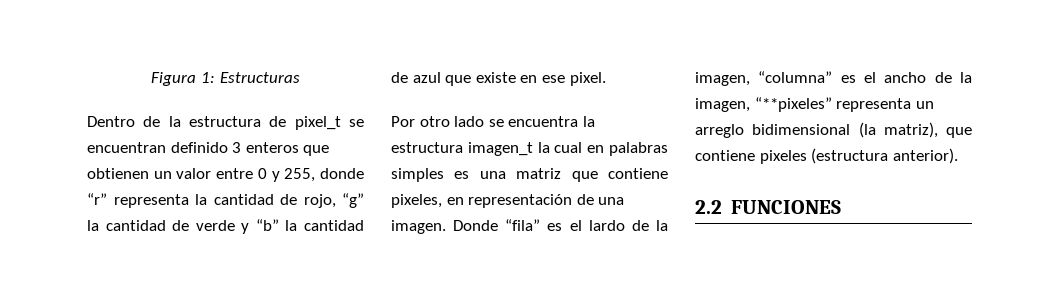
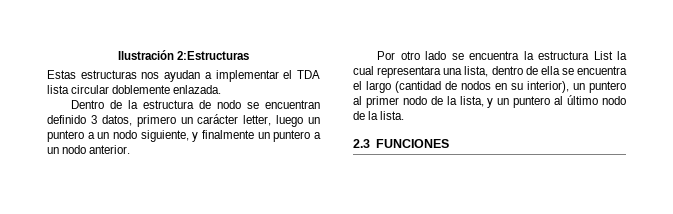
- Figura 1: Estructuras
+ Ilustración 2:Estructuras
+ Estas estructuras nos ayudan a implementar el TDA lista circular doblemente enlazada.
- Dentro de la estructura de pixel_t se encuentran definido 3 enteros que obtienen un valor entre 0 y 255, donde “r” representa la cantidad de rojo, “g” la cantidad de verde y “b” la cantidad de azul que existe en ese pixel.
+ Dentro de la estructura de nodo se encuentran definido 3 datos, primero un carácter letter, luego un puntero a un nodo siguiente, y finalmente un puntero a un nodo anterior.
- Por otro lado se encuentra la estructura imagen_t la cual en palabras simples es una matriz que contiene pixeles, en representación de una imagen. Donde “fila” es el lardo de la imagen, “columna” es el ancho de la imagen, “**pixeles” representa un arreglo bidimensional (la matriz), que contiene pixeles (estructura anterior).
- 2.2 FUNCIONES
+ Por otro lado se encuentra la estructura List la cual representara una lista, dentro de ella se encuentra el largo (cantidad de nodos en su interior), un puntero al primer nodo de la lista, y un puntero al último nodo de la lista.
+ 2.3 FUNCIONES

